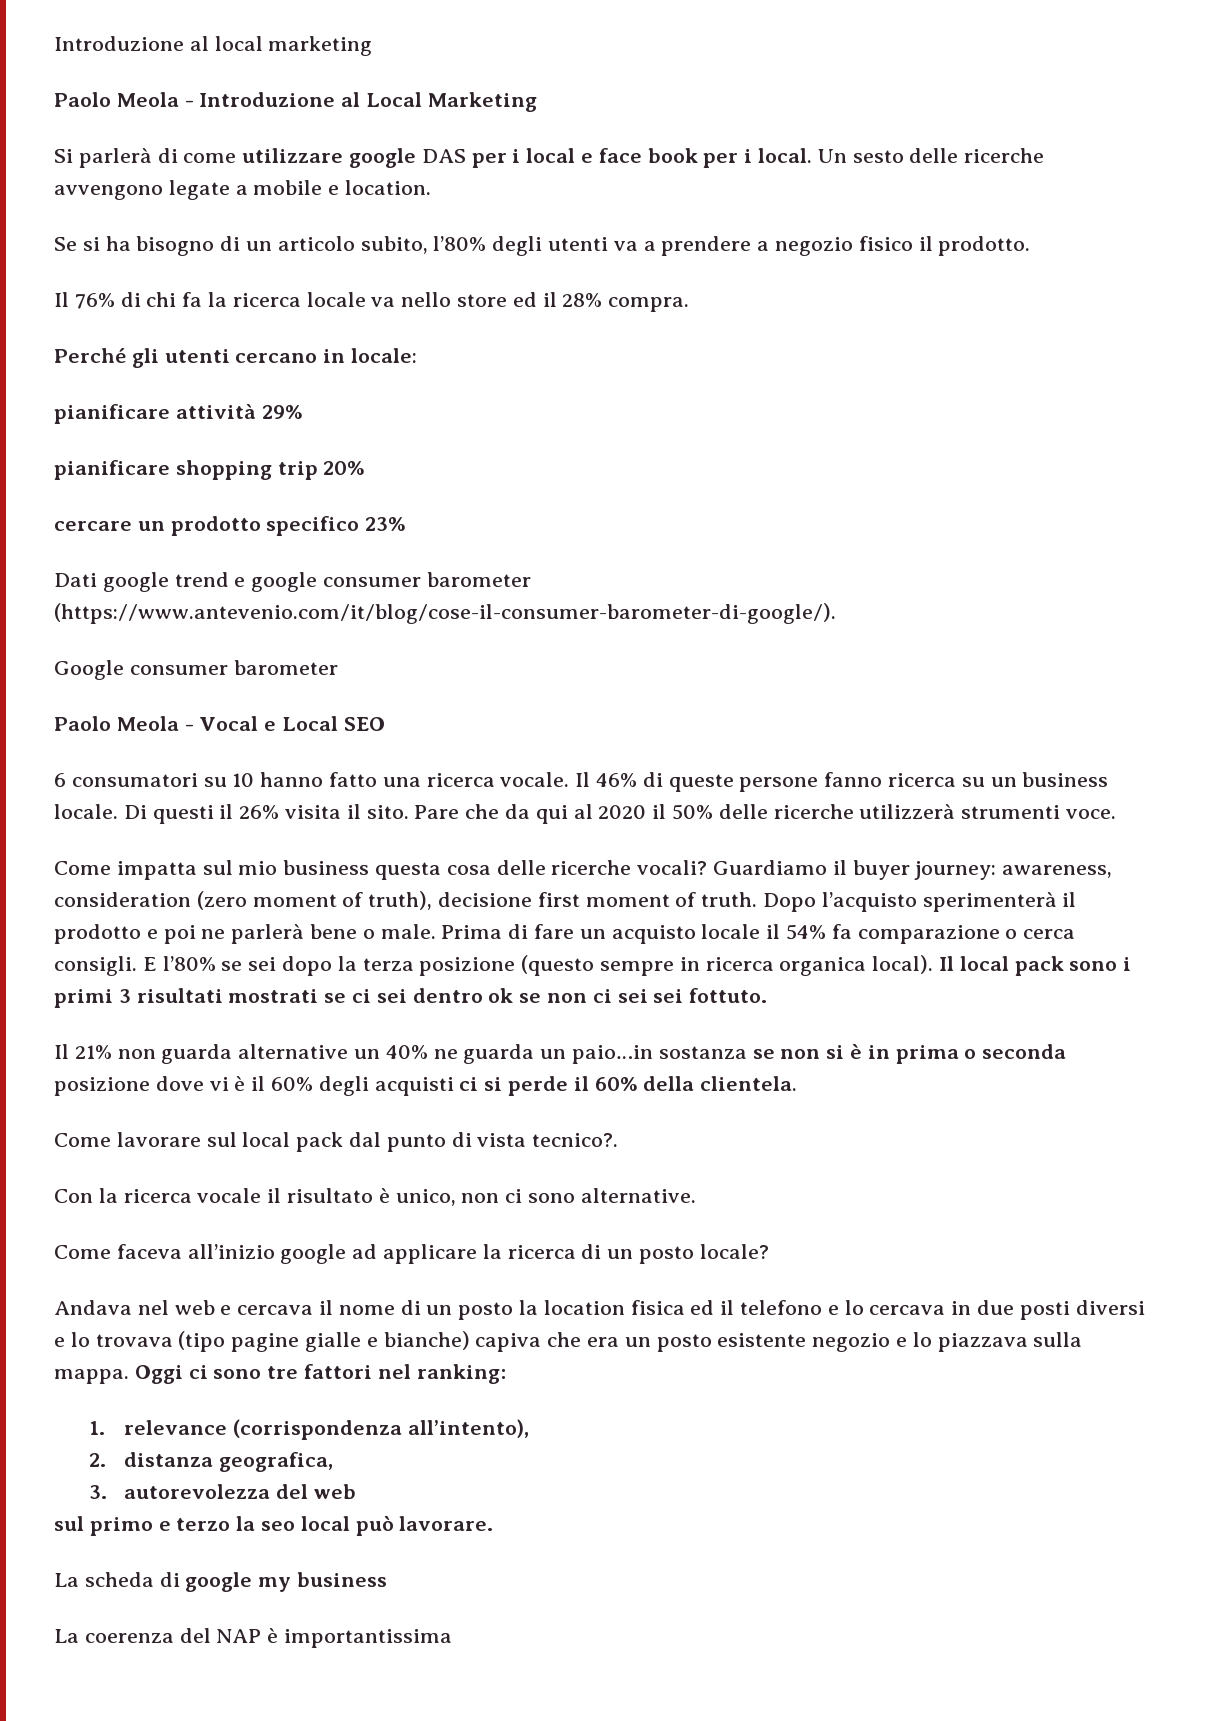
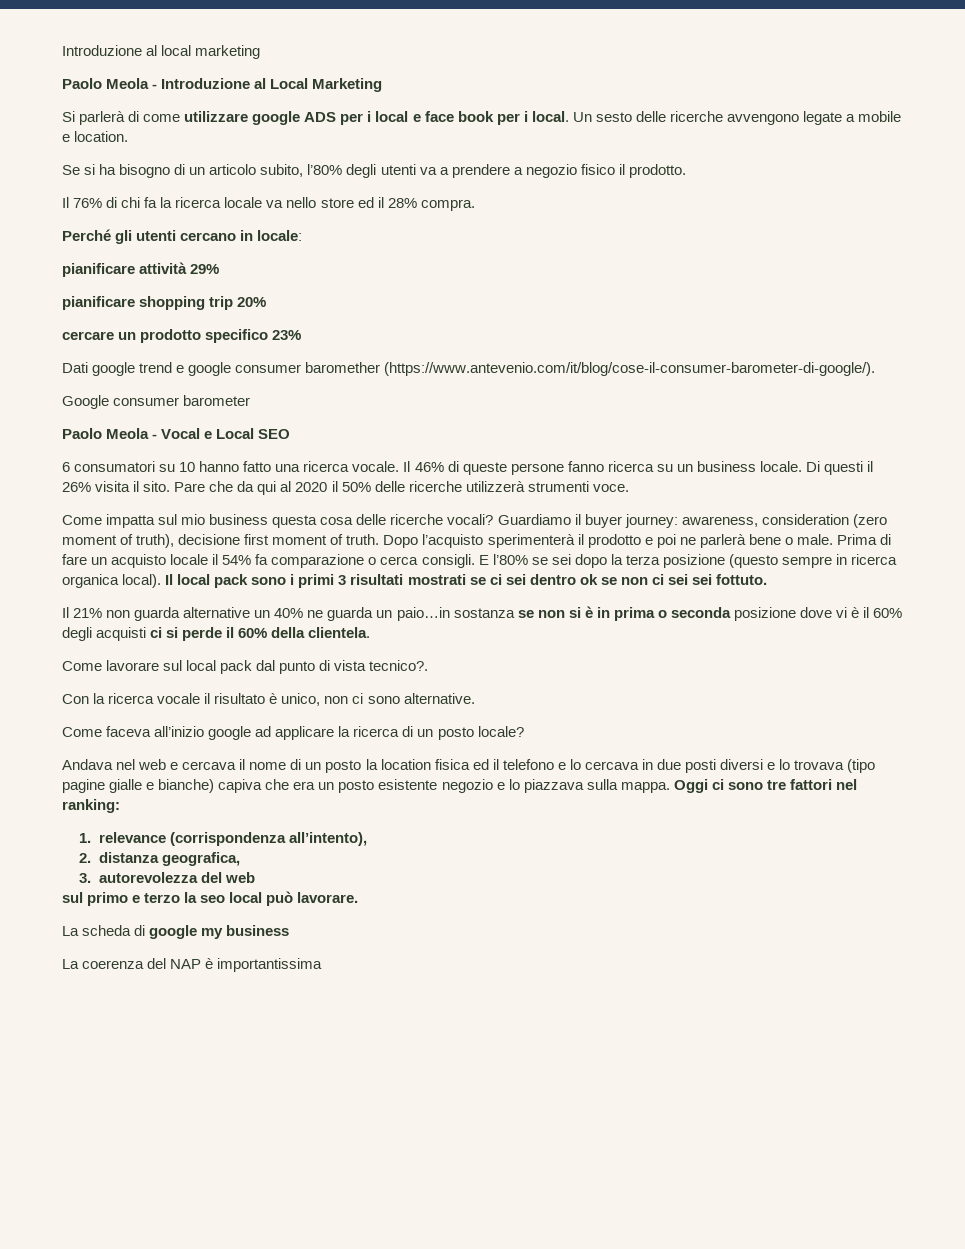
- Si parlerà di come utilizzare google DAS per i local e face book per i local.
+ Si parlerà di come utilizzare google ADS per i local e face book per i local.
- Dati google trend e google consumer barometer (https://www.antevenio.com/it/blog/cose-il-consumer-barometer-di-google/).
+ Dati google trend e google consumer baromether (https://www.antevenio.com/it/blog/cose-il-consumer-barometer-di-google/).

